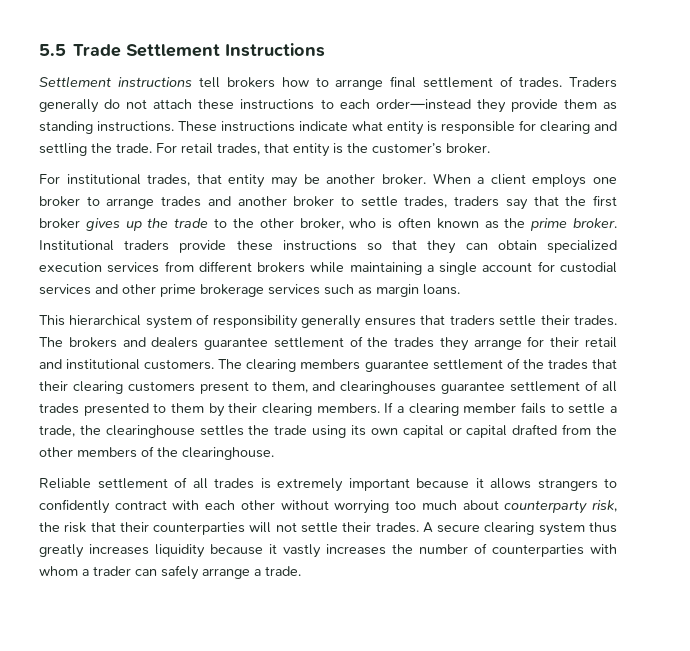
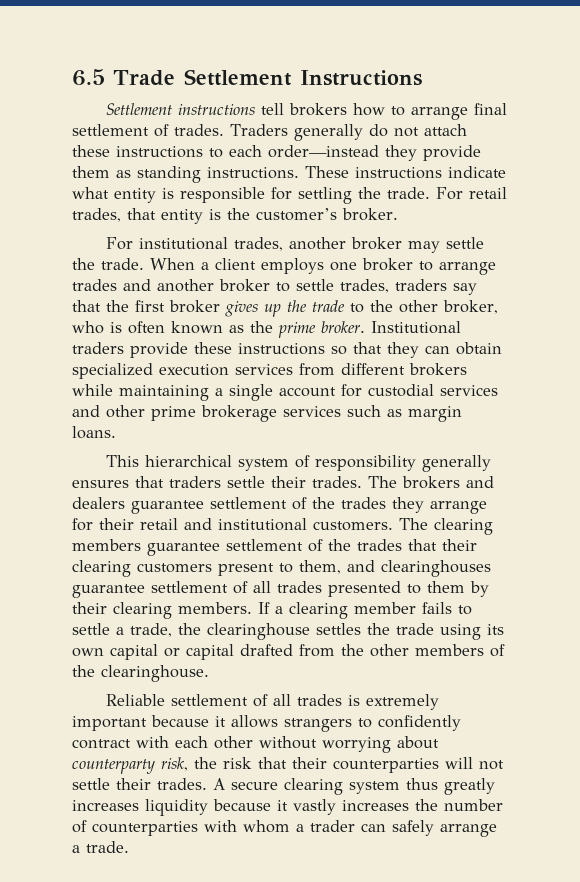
- 5.5 Trade Settlement Instructions
+ 6.5 Trade Settlement Instructions
- These instructions indicate what entity is responsible for clearing and settling the trade.
+ These instructions indicate what entity is responsible for settling the trade.
- For institutional trades, that entity may be another broker.
+ For institutional trades, another broker may settle the trade.
- Reliable settlement of all trades is extremely important because it allows strangers to confidently contract with each other without worrying too much about counterparty risk, the risk that their counterparties will not settle their trades.
+ Reliable settlement of all trades is extremely important because it allows strangers to confidently contract with each other without worrying about counterparty risk, the risk that their counterparties will not settle their trades.

